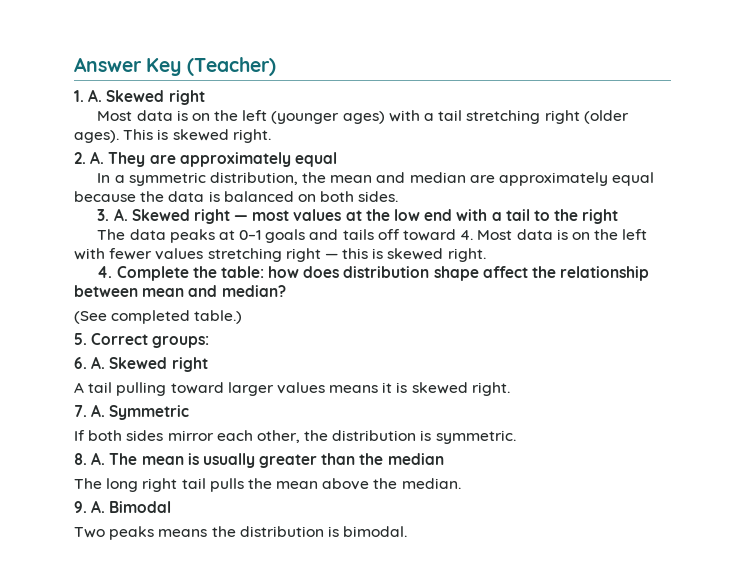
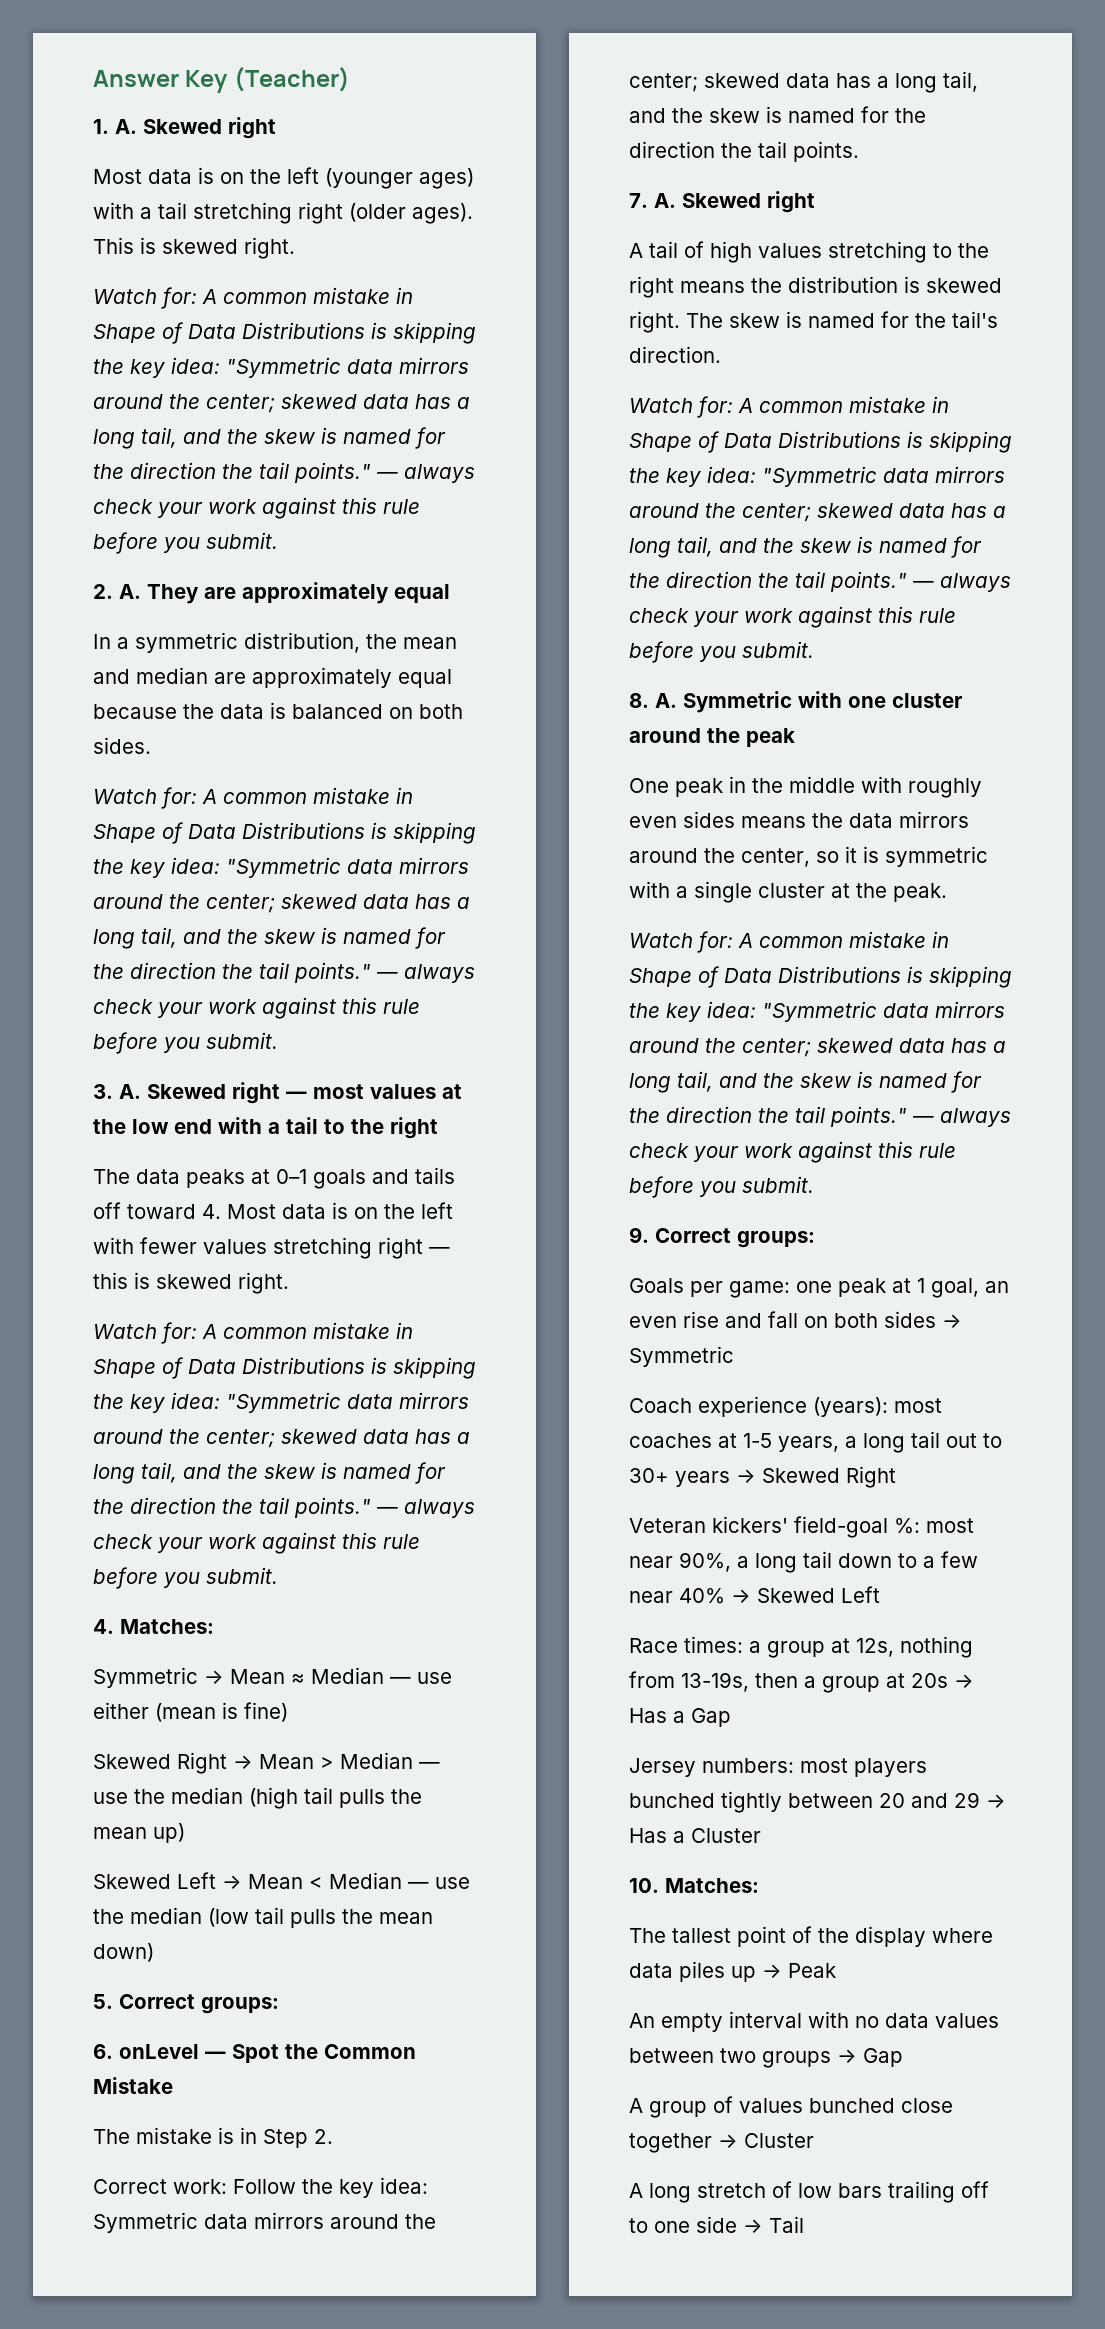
  This is skewed right.
+ Watch for: A common mistake in Shape of Data Distributions is skipping the key idea: "Symmetric data mirrors around the center; skewed data has a long tail, and the skew is named for the direction the tail points." — always check your work against this rule before you submit.
  In a symmetric distribution, the mean and median are approximately equal because the data is balanced on both sides.
+ Watch for: A common mistake in Shape of Data Distributions is skipping the key idea: "Symmetric data mirrors around the center; skewed data has a long tail, and the skew is named for the direction the tail points." — always check your work against this rule before you submit.
  The data peaks at 0–1 goals and tails off toward 4. Most data is on the left with fewer values stretching right — this is skewed right.
- 4. Complete the table: how does distribution shape affect the relationship between mean and median?
- (See completed table.)
+ Watch for: A common mistake in Shape of Data Distributions is skipping the key idea: "Symmetric data mirrors around the center; skewed data has a long tail, and the skew is named for the direction the tail points." — always check your work against this rule before you submit.
+ 4. Matches:
+ Symmetric → Mean ≈ Median — use either (mean is fine)
+ Skewed Right → Mean > Median — use the median (high tail pulls the mean up)
+ Skewed Left → Mean < Median — use the median (low tail pulls the mean down)
  5. Correct groups:
- 6. A. Skewed right
+ 6. onLevel — Spot the Common Mistake
+ The mistake is in Step 2.
+ Correct work: Follow the key idea: Symmetric data mirrors around the center; skewed data has a long tail, and the skew is named for the direction the tail points.
+ 7. A. Skewed right
- A tail pulling toward larger values means it is skewed right.
- 7. A. Symmetric
- If both sides mirror each other, the distribution is symmetric.
- 8. A. The mean is usually greater than the median
- The long right tail pulls the mean above the median.
- 9. A. Bimodal
- Two peaks means the distribution is bimodal.
+ A tail of high values stretching to the right means the distribution is skewed right. The skew is named for the tail's direction.
+ Watch for: A common mistake in Shape of Data Distributions is skipping the key idea: "Symmetric data mirrors around the center; skewed data has a long tail, and the skew is named for the direction the tail points." — always check your work against this rule before you submit.
+ 8. A. Symmetric with one cluster around the peak
+ One peak in the middle with roughly even sides means the data mirrors around the center, so it is symmetric with a single cluster at the peak.
+ Watch for: A common mistake in Shape of Data Distributions is skipping the key idea: "Symmetric data mirrors around the center; skewed data has a long tail, and the skew is named for the direction the tail points." — always check your work against this rule before you submit.
+ 9. Correct groups:
+ Goals per game: one peak at 1 goal, an even rise and fall on both sides → Symmetric
+ Coach experience (years): most coaches at 1-5 years, a long tail out to 30+ years → Skewed Right
+ Veteran kickers' field-goal %: most near 90%, a long tail down to a few near 40% → Skewed Left
+ Race times: a group at 12s, nothing from 13-19s, then a group at 20s → Has a Gap
+ Jersey numbers: most players bunched tightly between 20 and 29 → Has a Cluster
+ 10. Matches:
+ The tallest point of the display where data piles up → Peak
+ An empty interval with no data values between two groups → Gap
+ A group of values bunched close together → Cluster
+ A long stretch of low bars trailing off to one side → Tail

